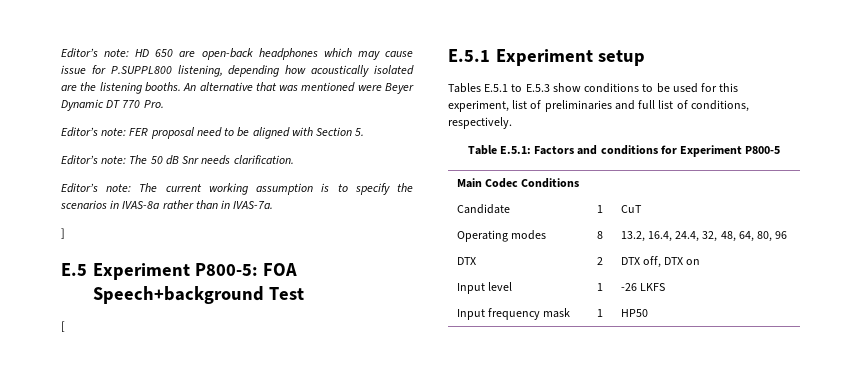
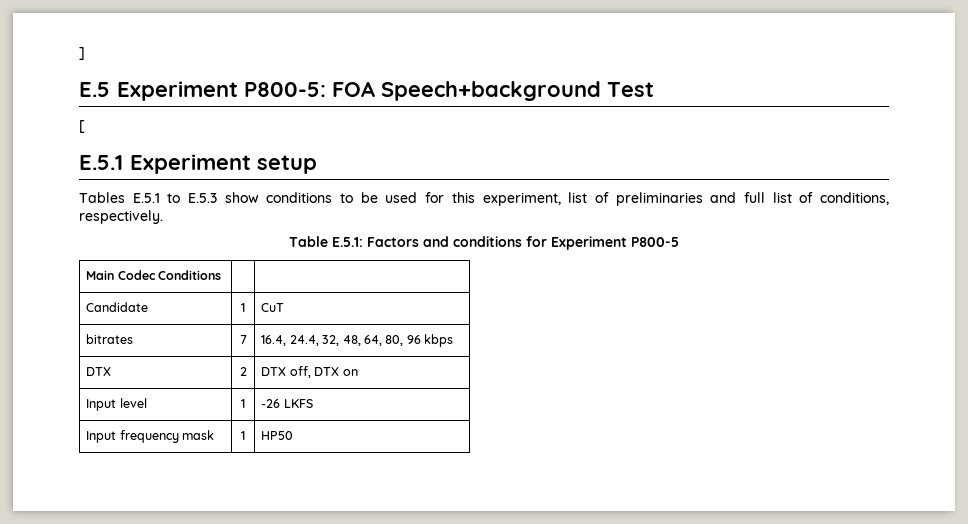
- Editor’s note: HD 650 are open-back headphones which may cause issue for P.SUPPL800 listening, depending how acoustically isolated are the listening booths. An alternative that was mentioned were Beyer Dynamic DT 770 Pro.
- Editor’s note: FER proposal need to be aligned with Section 5.
- Editor’s note: The 50 dB Snr needs clarification.
- Editor’s note: The current working assumption is to specify the scenarios in IVAS-8a rather than in IVAS-7a.
- Operating modes | 8 | 13.2, 16.4, 24.4, 32, 48, 64, 80, 96
+ bitrates | 7 | 16.4, 24.4, 32, 48, 64, 80, 96 kbps

